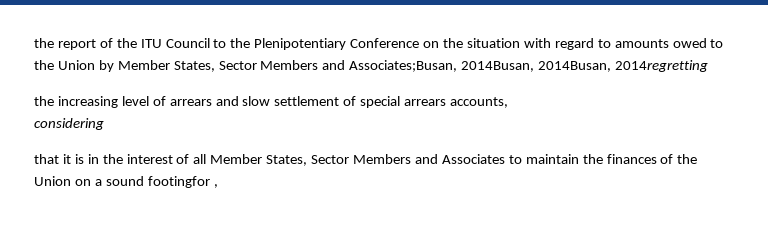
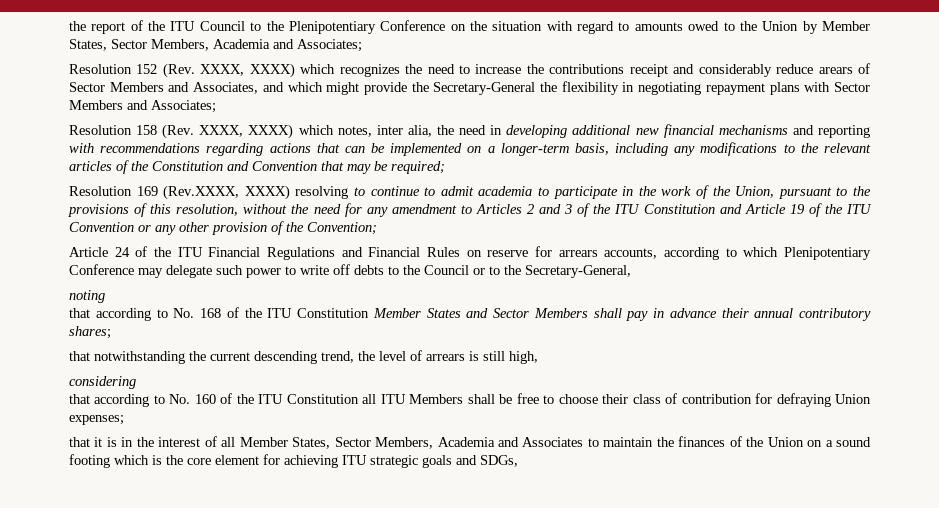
- the report of the ITU Council to the Plenipotentiary Conference on the situation with regard to amounts owed to the Union by Member States, Sector Members and Associates;Busan, 2014Busan, 2014Busan, 2014regretting
- the increasing level of arrears and slow settlement of special arrears accounts,
+ the report of the ITU Council to the Plenipotentiary Conference on the situation with regard to amounts owed to the Union by Member States, Sector Members, Academia and Associates;
+ Resolution 152 (Rev. ХХХХ, ХХХХ) which recognizes the need to increase the contributions receipt and considerably reduce arears of Sector Members and Associates, and which might provide the Secretary-General the flexibility in negotiating repayment plans with Sector Members and Associates;
+ Resolution 158 (Rev. ХХХХ, ХХХХ) which notes, inter alia, the need in developing additional new financial mechanisms and reporting with recommendations regarding actions that can be implemented on a longer-term basis, including any modifications to the relevant articles of the Constitution and Convention that may be required;
+ Resolution 169 (Rev.ХХХХ, ХХХХ) resolving to continue to admit academia to participate in the work of the Union, pursuant to the provisions of this resolution, without the need for any amendment to Articles 2 and 3 of the ITU Constitution and Article 19 of the ITU Convention or any other provision of the Convention;
+ Article 24 of the ITU Financial Regulations and Financial Rules on reserve for arrears accounts, according to which Plenipotentiary Conference may delegate such power to write off debts to the Council or to the Secretary-General,
+ noting
+ that according to No. 168 of the ITU Constitution Member States and Sector Members shall pay in advance their annual contributory shares;
+ that notwithstanding the current descending trend, the level of arrears is still high,
  considering
+ that according to No. 160 of the ITU Constitution all ITU Members shall be free to choose their class of contribution for defraying Union expenses;
- that it is in the interest of all Member States, Sector Members and Associates to maintain the finances of the Union on a sound footingfor ,
+ that it is in the interest of all Member States, Sector Members, Academia and Associates to maintain the finances of the Union on a sound footing which is the core element for achieving ITU strategic goals and SDGs,

